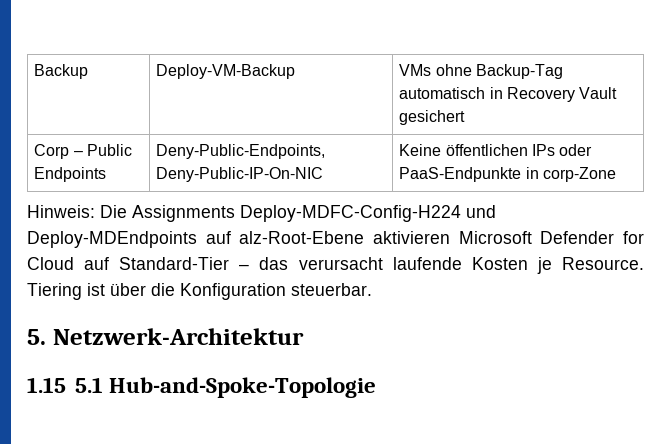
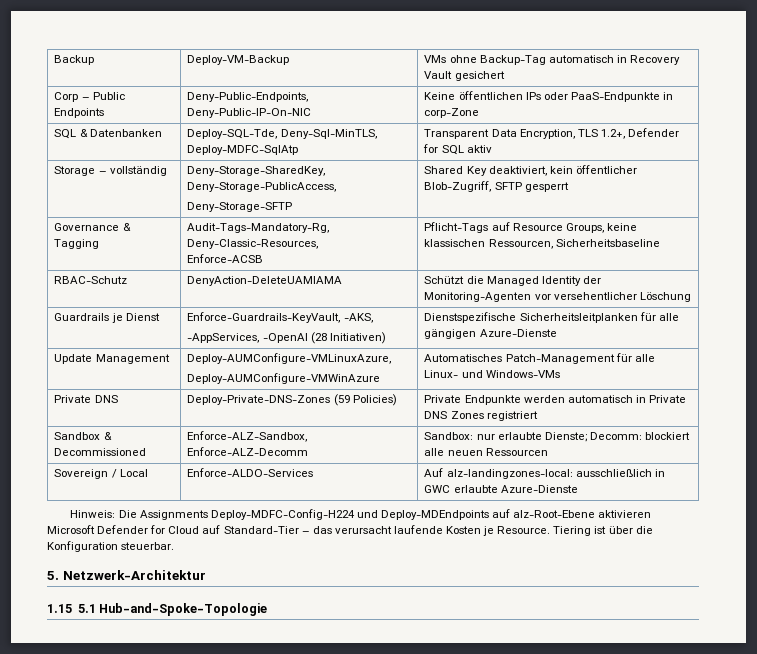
+ SQL & Datenbanken | Deploy-SQL-Tde, Deny-Sql-MinTLS, Deploy-MDFC-SqlAtp | Transparent Data Encryption, TLS 1.2+, Defender for SQL aktiv
+ Storage – vollständig | Deny-Storage-SharedKey, Deny-Storage-PublicAccess,
+ Deny-Storage-SFTP | Shared Key deaktiviert, kein öffentlicher Blob-Zugriff, SFTP gesperrt
+ Governance & Tagging | Audit-Tags-Mandatory-Rg, Deny-Classic-Resources,
+ Enforce-ACSB | Pflicht-Tags auf Resource Groups, keine klassischen Ressourcen, Sicherheitsbaseline
+ RBAC-Schutz | DenyAction-DeleteUAMIAMA | Schützt die Managed Identity der Monitoring-Agenten vor versehentlicher Löschung
+ Guardrails je Dienst | Enforce-Guardrails-KeyVault, -AKS,
+ -AppServices, -OpenAI (28 Initiativen) | Dienstspezifische Sicherheitsleitplanken für alle gängigen Azure-Dienste
+ Update Management | Deploy-AUMConfigure-VMLinuxAzure,
+ Deploy-AUMConfigure-VMWinAzure | Automatisches Patch-Management für alle Linux- und Windows-VMs
+ Private DNS | Deploy-Private-DNS-Zones (59 Policies) | Private Endpunkte werden automatisch in Private DNS Zones registriert
+ Sandbox & Decommissioned | Enforce-ALZ-Sandbox, Enforce-ALZ-Decomm | Sandbox: nur erlaubte Dienste; Decomm: blockiert alle neuen Ressourcen
+ Sovereign / Local | Enforce-ALDO-Services | Auf alz-landingzones-local: ausschließlich in GWC erlaubte Azure-Dienste

